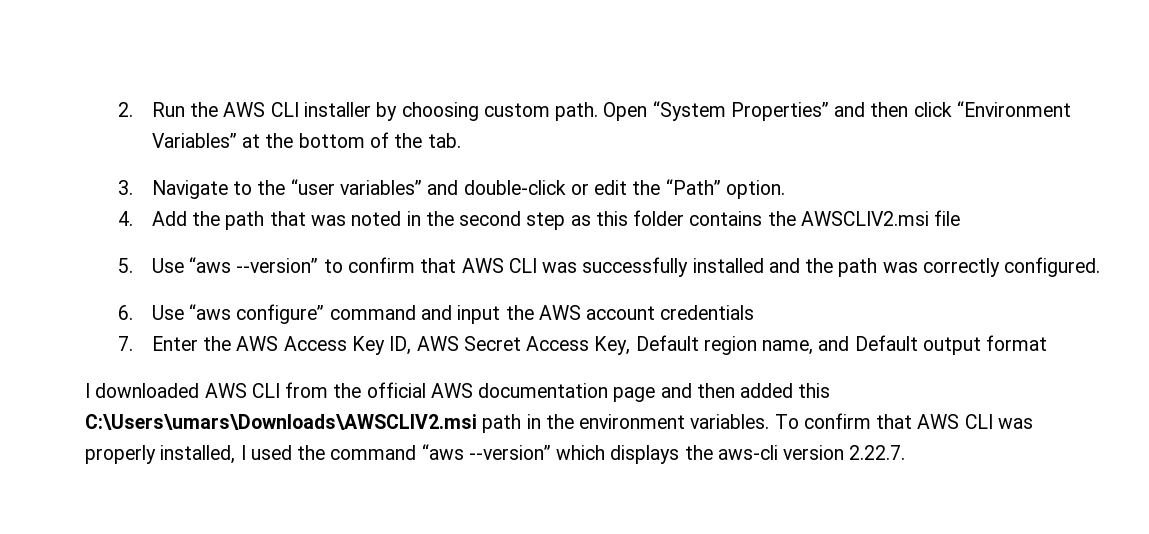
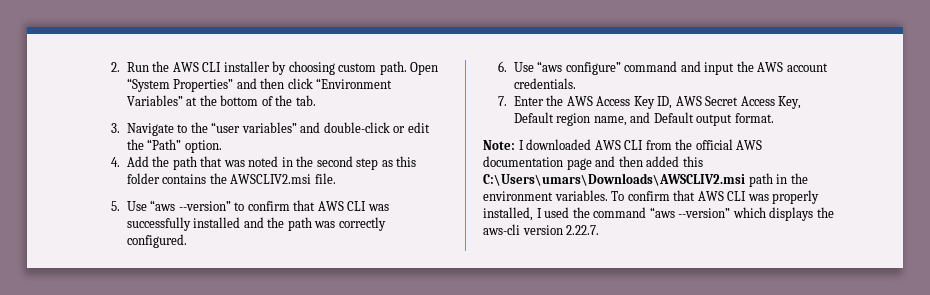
- 4. Add the path that was noted in the second step as this folder contains the AWSCLIV2.msi file
+ 4. Add the path that was noted in the second step as this folder contains the AWSCLIV2.msi file.
- 6. Use “aws configure” command and input the AWS account credentials
+ 6. Use “aws configure” command and input the AWS account credentials.
- 7. Enter the AWS Access Key ID, AWS Secret Access Key, Default region name, and Default output format
- I downloaded AWS CLI from the official AWS documentation page and then added this C:\Users\umars\Downloads\AWSCLIV2.msi path in the environment variables.
+ 7. Enter the AWS Access Key ID, AWS Secret Access Key, Default region name, and Default output format.
+ Note: I downloaded AWS CLI from the official AWS documentation page and then added this C:\Users\umars\Downloads\AWSCLIV2.msi path in the environment variables.

